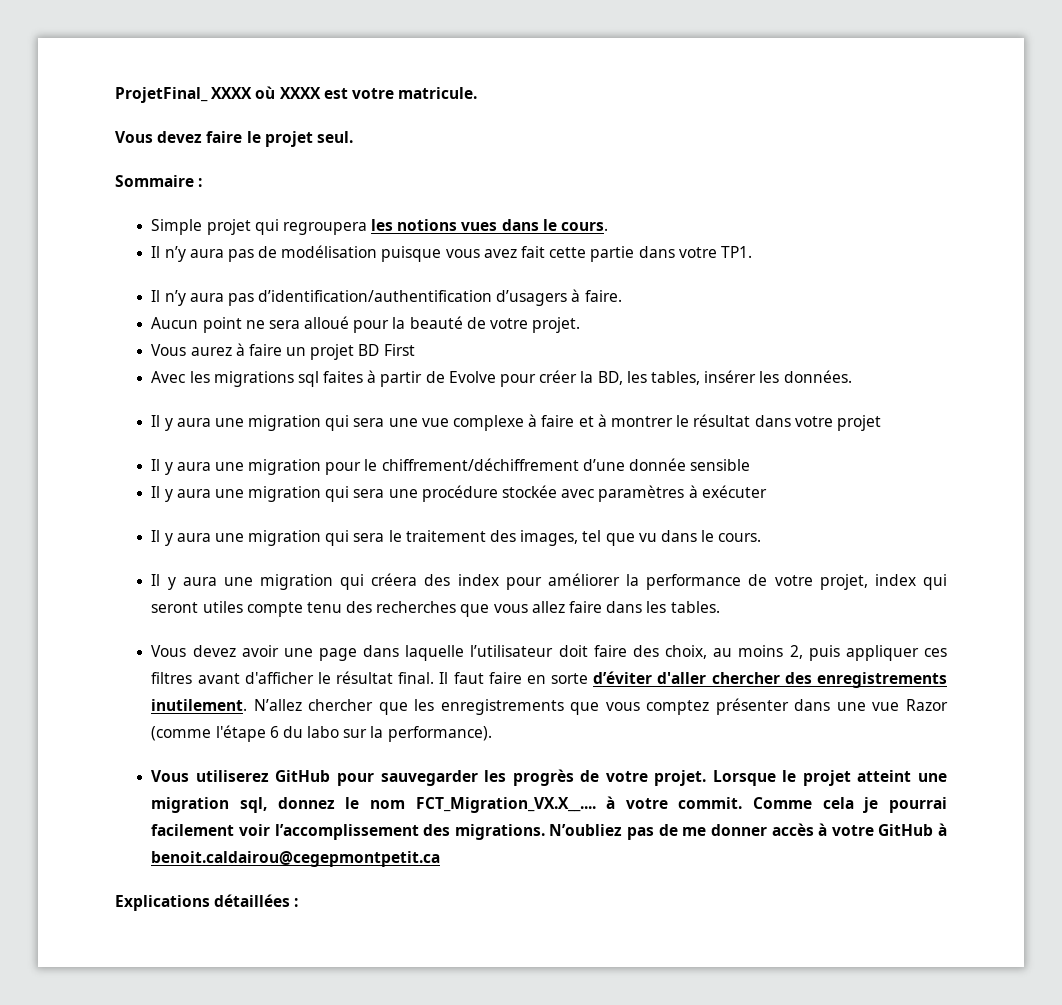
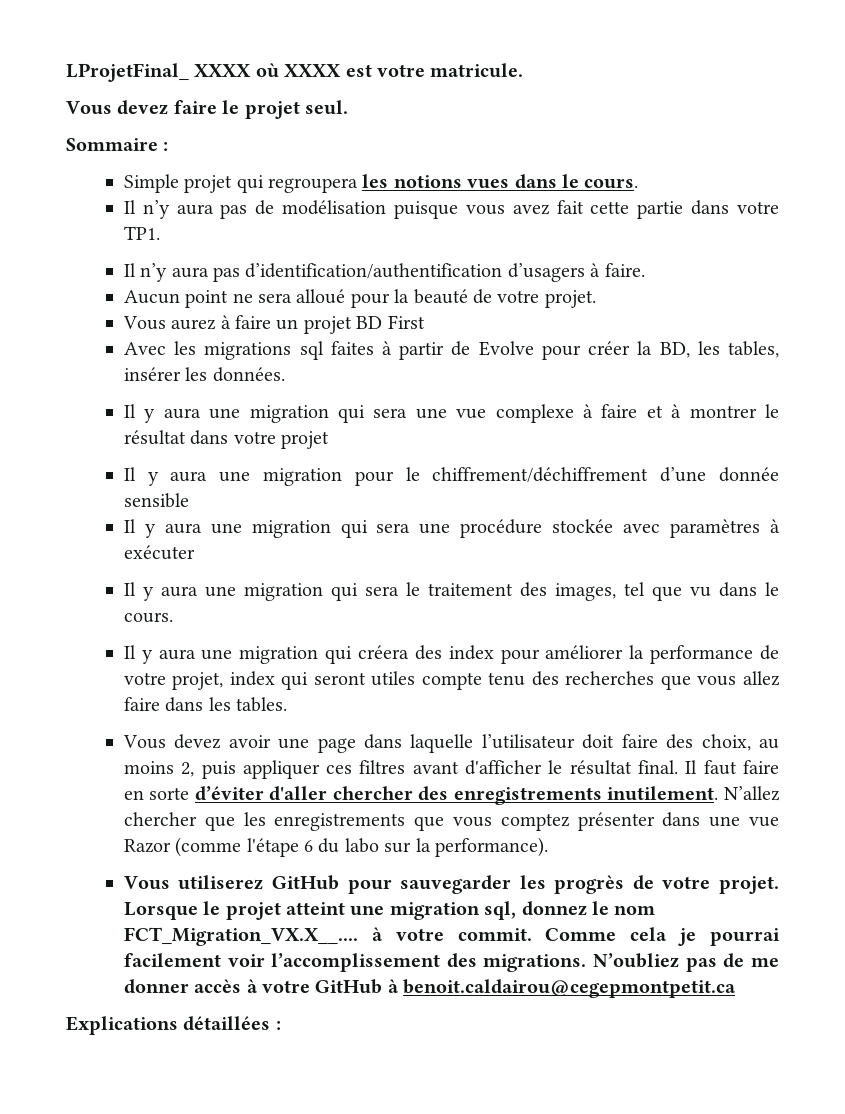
- ProjetFinal_ XXXX où XXXX est votre matricule.
+ LProjetFinal_ XXXX où XXXX est votre matricule.

